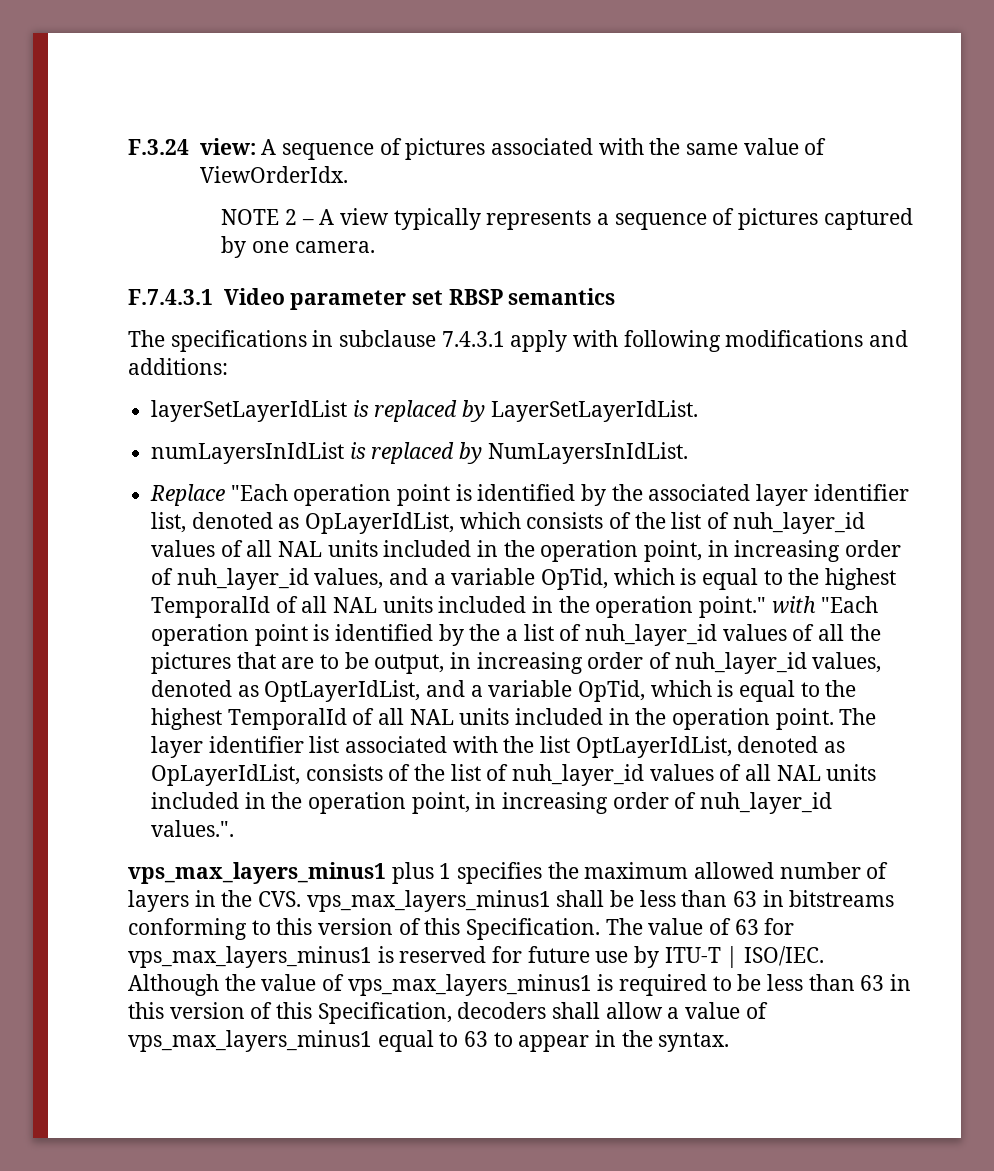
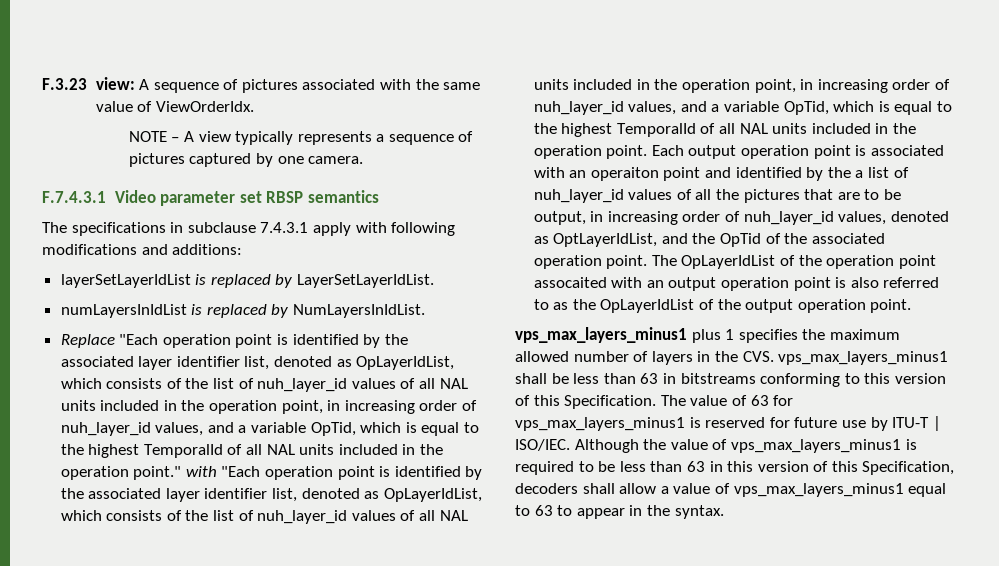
- F.3.24 view: A sequence of pictures associated with the same value of ViewOrderIdx.
+ F.3.23 view: A sequence of pictures associated with the same value of ViewOrderIdx.
- NOTE 2 – A view typically represents a sequence of pictures captured by one camera.
+ NOTE – A view typically represents a sequence of pictures captured by one camera.
- Replace "Each operation point is identified by the associated layer identifier list, denoted as OpLayerIdList, which consists of the list of nuh_layer_id values of all NAL units included in the operation point, in increasing order of nuh_layer_id values, and a variable OpTid, which is equal to the highest TemporalId of all NAL units included in the operation point." with "Each operation point is identified by the a list of nuh_layer_id values of all the pictures that are to be output, in increasing order of nuh_layer_id values, denoted as OptLayerIdList, and a variable OpTid, which is equal to the highest TemporalId of all NAL units included in the operation point. The layer identifier list associated with the list OptLayerIdList, denoted as OpLayerIdList, consists of the list of nuh_layer_id values of all NAL units included in the operation point, in increasing order of nuh_layer_id values.".
+ Replace "Each operation point is identified by the associated layer identifier list, denoted as OpLayerIdList, which consists of the list of nuh_layer_id values of all NAL units included in the operation point, in increasing order of nuh_layer_id values, and a variable OpTid, which is equal to the highest TemporalId of all NAL units included in the operation point." with "Each operation point is identified by the associated layer identifier list, denoted as OpLayerIdList, which consists of the list of nuh_layer_id values of all NAL units included in the operation point, in increasing order of nuh_layer_id values, and a variable OpTid, which is equal to the highest TemporalId of all NAL units included in the operation point. Each output operation point is associated with an operaiton point and identified by the a list of nuh_layer_id values of all the pictures that are to be output, in increasing order of nuh_layer_id values, denoted as OptLayerIdList, and the OpTid of the associated operation point. The OpLayerIdList of the operation point assocaited with an output operation point is also referred to as the OpLayerIdList of the output operation point.

